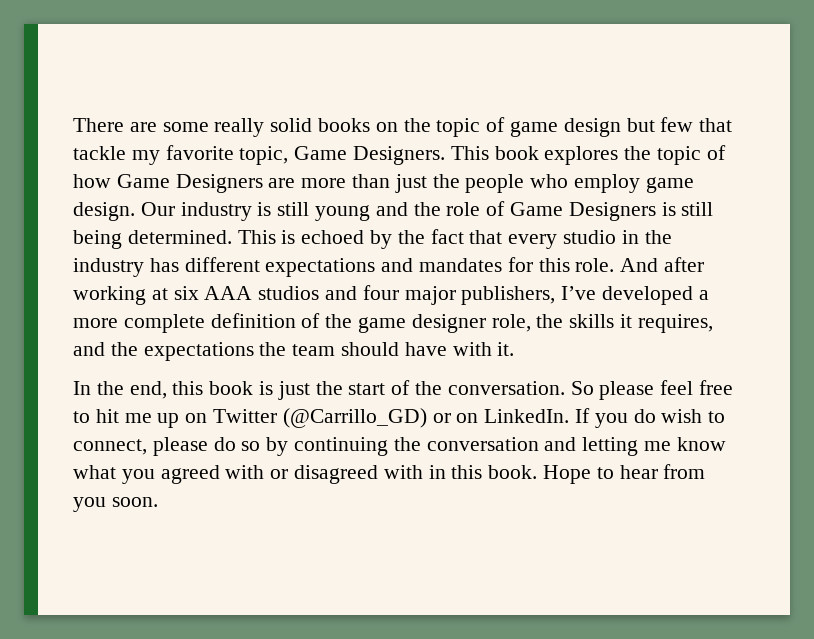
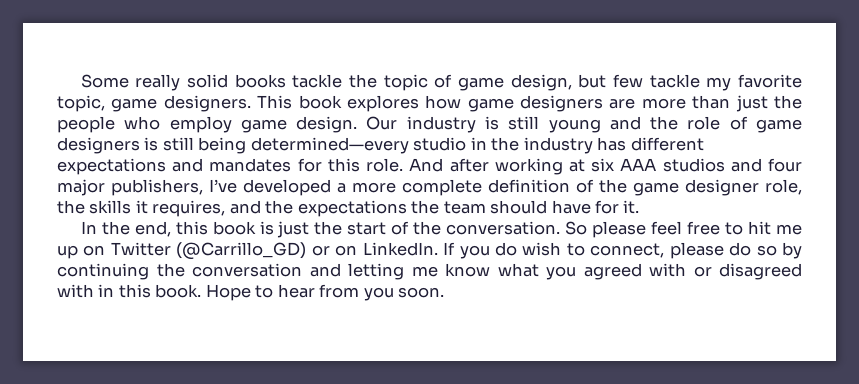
- There are some really solid books on the topic of game design but few that tackle my favorite topic, Game Designers.
+ Some really solid books tackle the topic of game design, but few tackle my favorite topic, game designers.
- This book explores the topic of how Game Designers are more than just the people who employ game design.
+ This book explores how game designers are more than just the people who employ game design.
- Our industry is still young and the role of Game Designers is still being determined. This is echoed by the fact that every studio in the industry has different expectations and mandates for this role.
+ Our industry is still young and the role of game designers is still being determined—every studio in the industry has different expectations and mandates for this role.
- And after working at six AAA studios and four major publishers, I’ve developed a more complete definition of the game designer role, the skills it requires, and the expectations the team should have with it.
+ And after working at six AAA studios and four major publishers, I’ve developed a more complete definition of the game designer role, the skills it requires, and the expectations the team should have for it.

